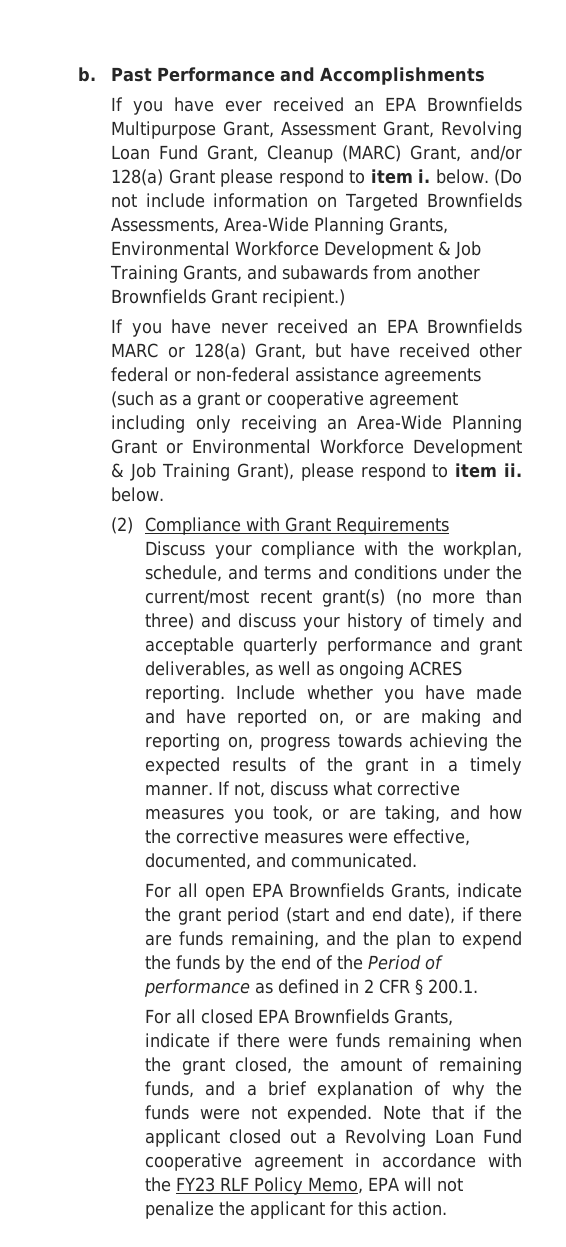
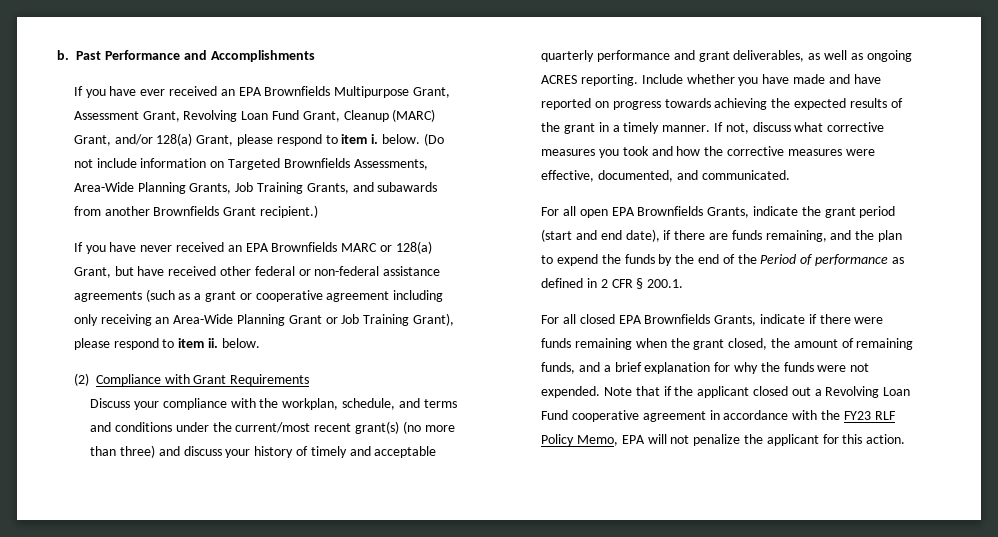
- If you have ever received an EPA Brownfields Multipurpose Grant, Assessment Grant, Revolving Loan Fund Grant, Cleanup (MARC) Grant, and/or 128(a) Grant please respond to item i. below.
+ If you have ever received an EPA Brownfields Multipurpose Grant, Assessment Grant, Revolving Loan Fund Grant, Cleanup (MARC) Grant, and/or 128(a) Grant, please respond to item i. below.
- (Do not include information on Targeted Brownfields Assessments, Area-Wide Planning Grants, Environmental Workforce Development & Job Training Grants, and subawards from another Brownfields Grant recipient.)
+ (Do not include information on Targeted Brownfields Assessments, Area-Wide Planning Grants, Job Training Grants, and subawards from another Brownfields Grant recipient.)
- If you have never received an EPA Brownfields MARC or 128(a) Grant, but have received other federal or non-federal assistance agreements (such as a grant or cooperative agreement including only receiving an Area-Wide Planning Grant or Environmental Workforce Development & Job Training Grant), please respond to item ii. below.
+ If you have never received an EPA Brownfields MARC or 128(a) Grant, but have received other federal or non-federal assistance agreements (such as a grant or cooperative agreement including only receiving an Area-Wide Planning Grant or Job Training Grant), please respond to item ii. below.
- Include whether you have made and have reported on, or are making and reporting on, progress towards achieving the expected results of the grant in a timely manner.
+ Include whether you have made and have reported on progress towards achieving the expected results of the grant in a timely manner.
- If not, discuss what corrective measures you took, or are taking, and how the corrective measures were effective, documented, and communicated.
+ If not, discuss what corrective measures you took and how the corrective measures were effective, documented, and communicated.
- For all closed EPA Brownfields Grants, indicate if there were funds remaining when the grant closed, the amount of remaining funds, and a brief explanation of why the funds were not expended.
+ For all closed EPA Brownfields Grants, indicate if there were funds remaining when the grant closed, the amount of remaining funds, and a brief explanation for why the funds were not expended.

